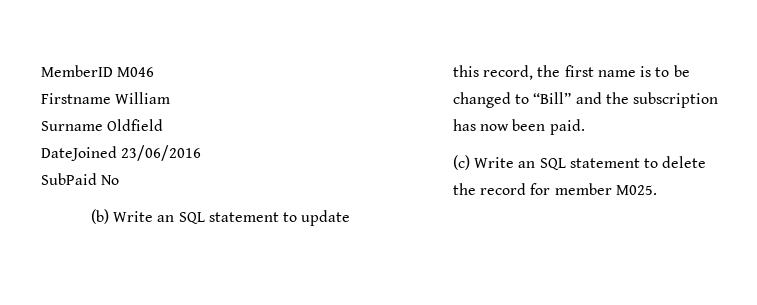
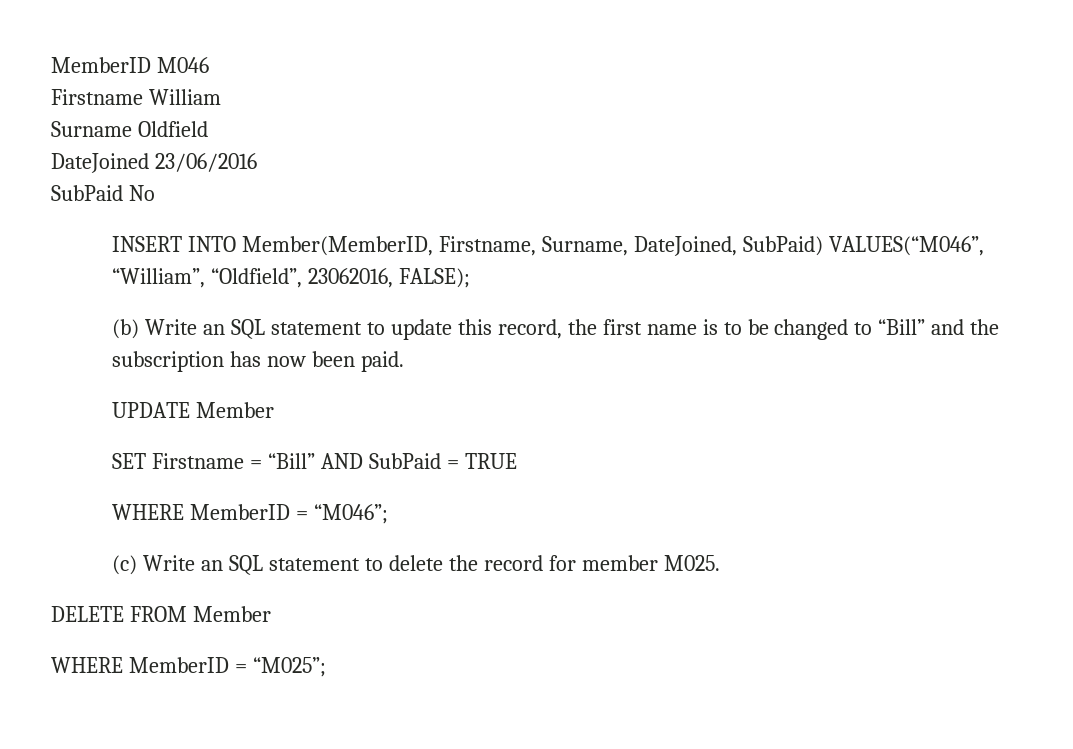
+ INSERT INTO Member(MemberID, Firstname, Surname, DateJoined, SubPaid) VALUES(“M046”, “William”, “Oldfield”, 23062016, FALSE);
+ UPDATE Member
+ SET Firstname = “Bill” AND SubPaid = TRUE
+ WHERE MemberID = “M046”;
+ DELETE FROM Member
+ WHERE MemberID = “M025”;

